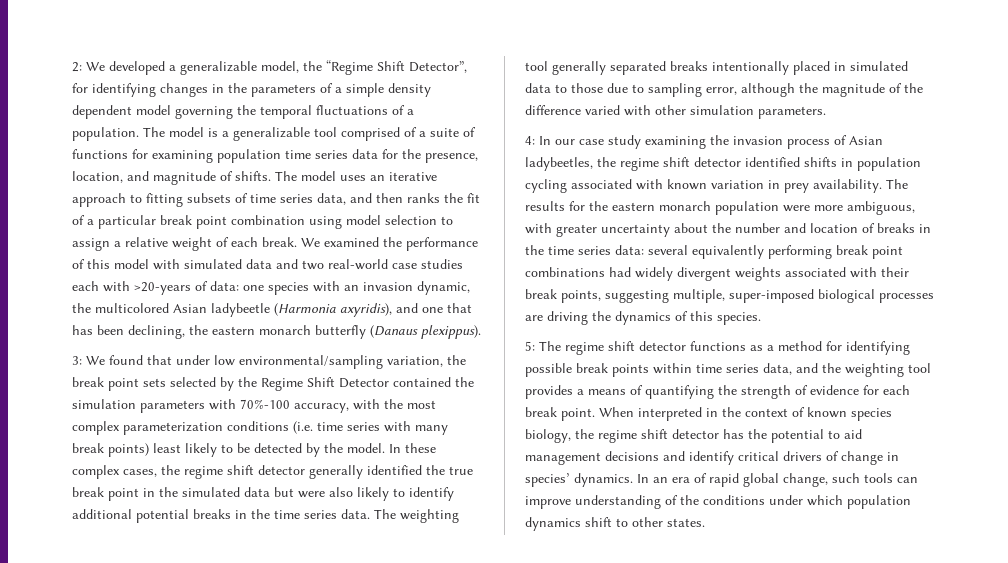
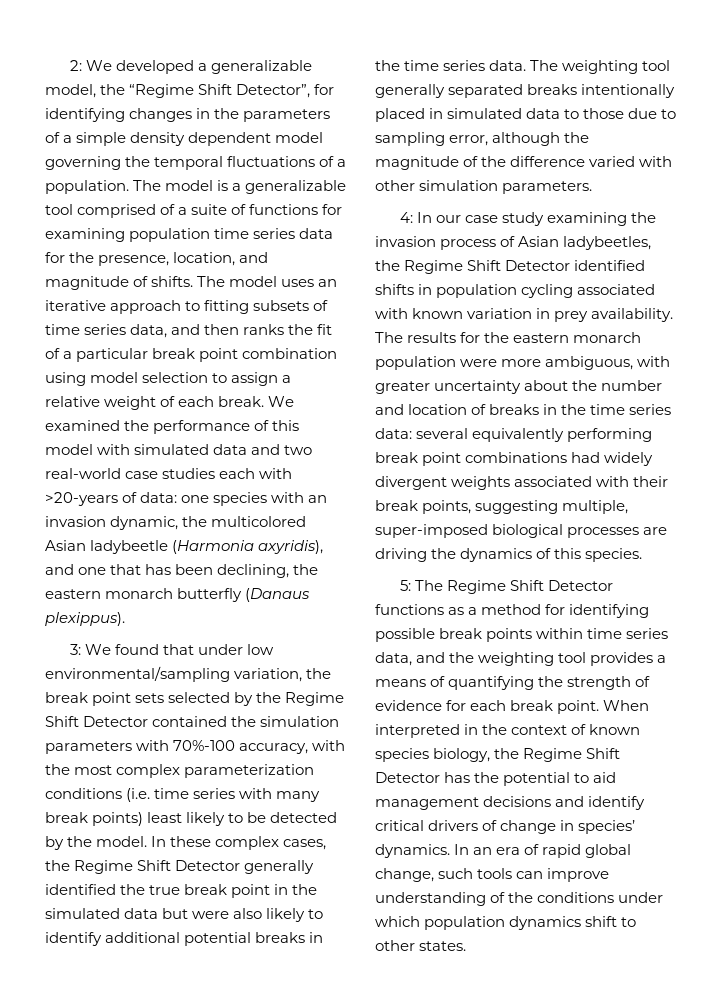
- In these complex cases, the regime shift detector generally identified the true break point in the simulated data but were also likely to identify additional potential breaks in the time series data.
+ In these complex cases, the Regime Shift Detector generally identified the true break point in the simulated data but were also likely to identify additional potential breaks in the time series data.
- 4: In our case study examining the invasion process of Asian ladybeetles, the regime shift detector identified shifts in population cycling associated with known variation in prey availability.
+ 4: In our case study examining the invasion process of Asian ladybeetles, the Regime Shift Detector identified shifts in population cycling associated with known variation in prey availability.
- 5: The regime shift detector functions as a method for identifying possible break points within time series data, and the weighting tool provides a means of quantifying the strength of evidence for each break point.
+ 5: The Regime Shift Detector functions as a method for identifying possible break points within time series data, and the weighting tool provides a means of quantifying the strength of evidence for each break point.
- When interpreted in the context of known species biology, the regime shift detector has the potential to aid management decisions and identify critical drivers of change in species’ dynamics.
+ When interpreted in the context of known species biology, the Regime Shift Detector has the potential to aid management decisions and identify critical drivers of change in species’ dynamics.

